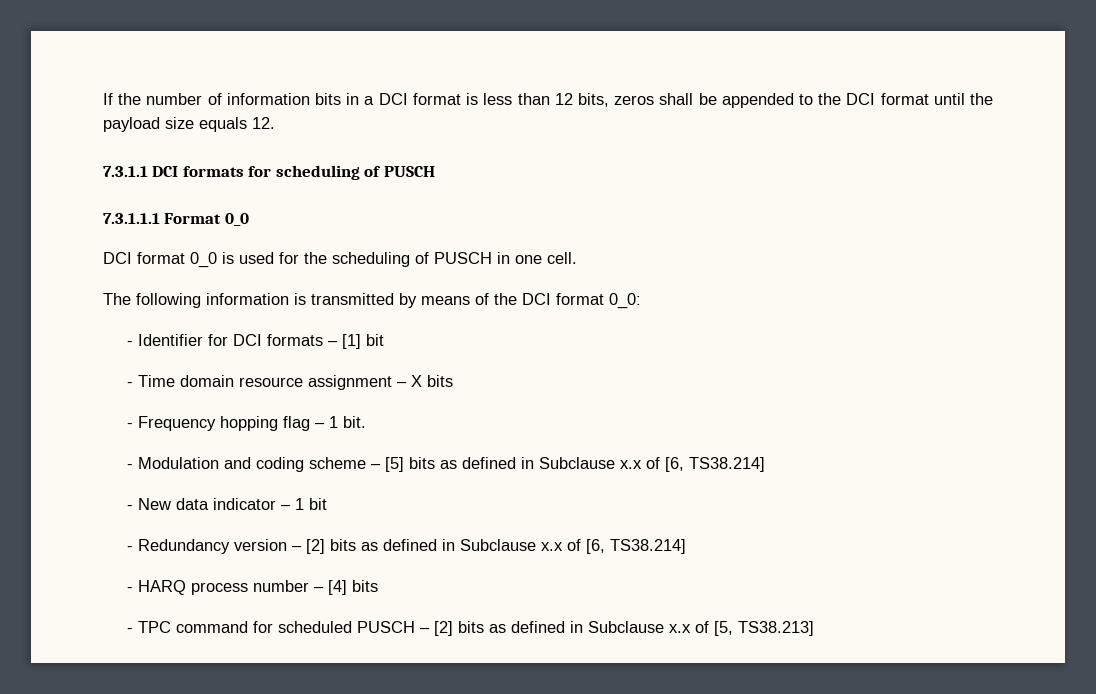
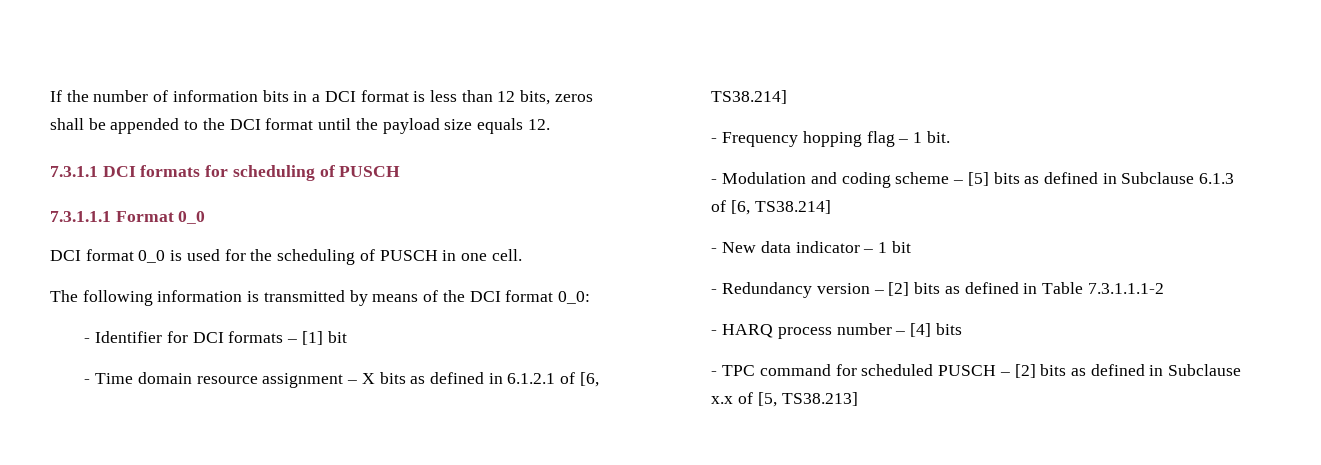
- - Time domain resource assignment – X bits
+ - Time domain resource assignment – X bits as defined in 6.1.2.1 of [6, TS38.214]
- - Modulation and coding scheme – [5] bits as defined in Subclause x.x of [6, TS38.214]
+ - Modulation and coding scheme – [5] bits as defined in Subclause 6.1.3 of [6, TS38.214]
- - Redundancy version – [2] bits as defined in Subclause x.x of [6, TS38.214]
+ - Redundancy version – [2] bits as defined in Table 7.3.1.1.1-2

